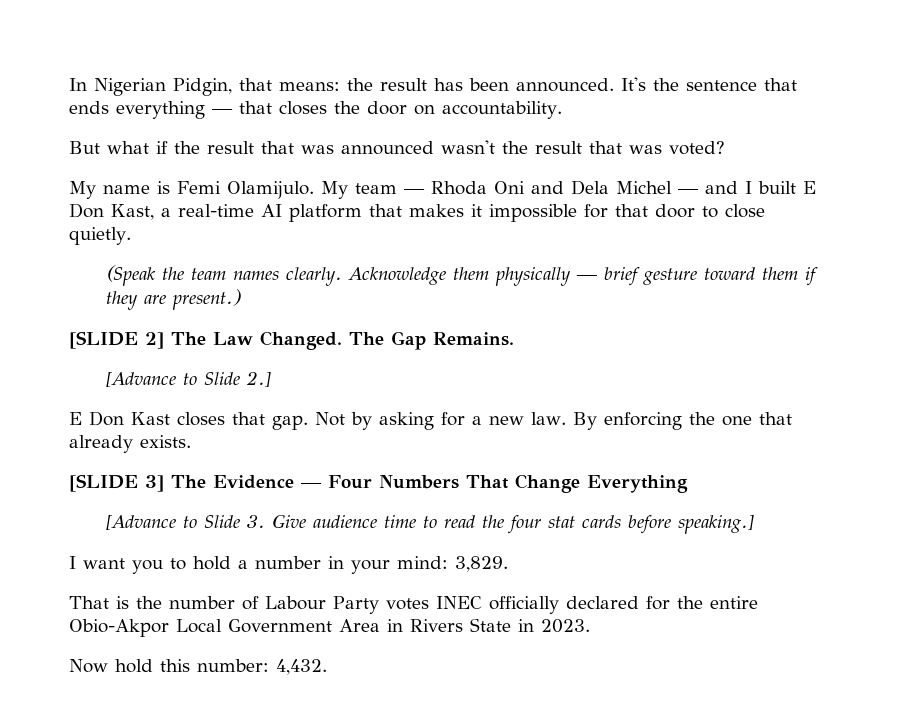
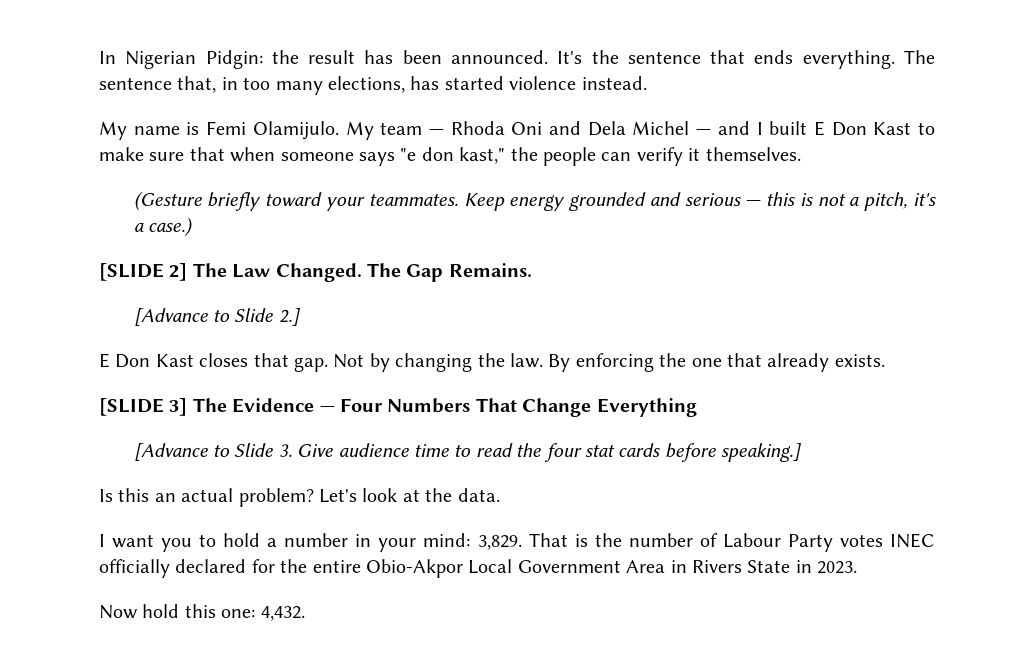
- In Nigerian Pidgin, that means: the result has been announced.
+ In Nigerian Pidgin: the result has been announced.
- It's the sentence that ends everything — that closes the door on accountability.
- But what if the result that was announced wasn't the result that was voted?
+ It's the sentence that ends everything. The sentence that, in too many elections, has started violence instead.
- My team — Rhoda Oni and Dela Michel — and I built E Don Kast, a real-time AI platform that makes it impossible for that door to close quietly.
- (Speak the team names clearly. Acknowledge them physically — brief gesture toward them if they are present.)
+ My team — Rhoda Oni and Dela Michel — and I built E Don Kast to make sure that when someone says "e don kast," the people can verify it themselves.
+ (Gesture briefly toward your teammates. Keep energy grounded and serious — this is not a pitch, it's a case.)
- Not by asking for a new law.
+ Not by changing the law.
+ Is this an actual problem? Let's look at the data.
- I want you to hold a number in your mind: 3,829.
- That is the number of Labour Party votes INEC officially declared for the entire Obio-Akpor Local Government Area in Rivers State in 2023.
+ I want you to hold a number in your mind: 3,829. That is the number of Labour Party votes INEC officially declared for the entire Obio-Akpor Local Government Area in Rivers State in 2023.
- Now hold this number: 4,432.
+ Now hold this one: 4,432.

